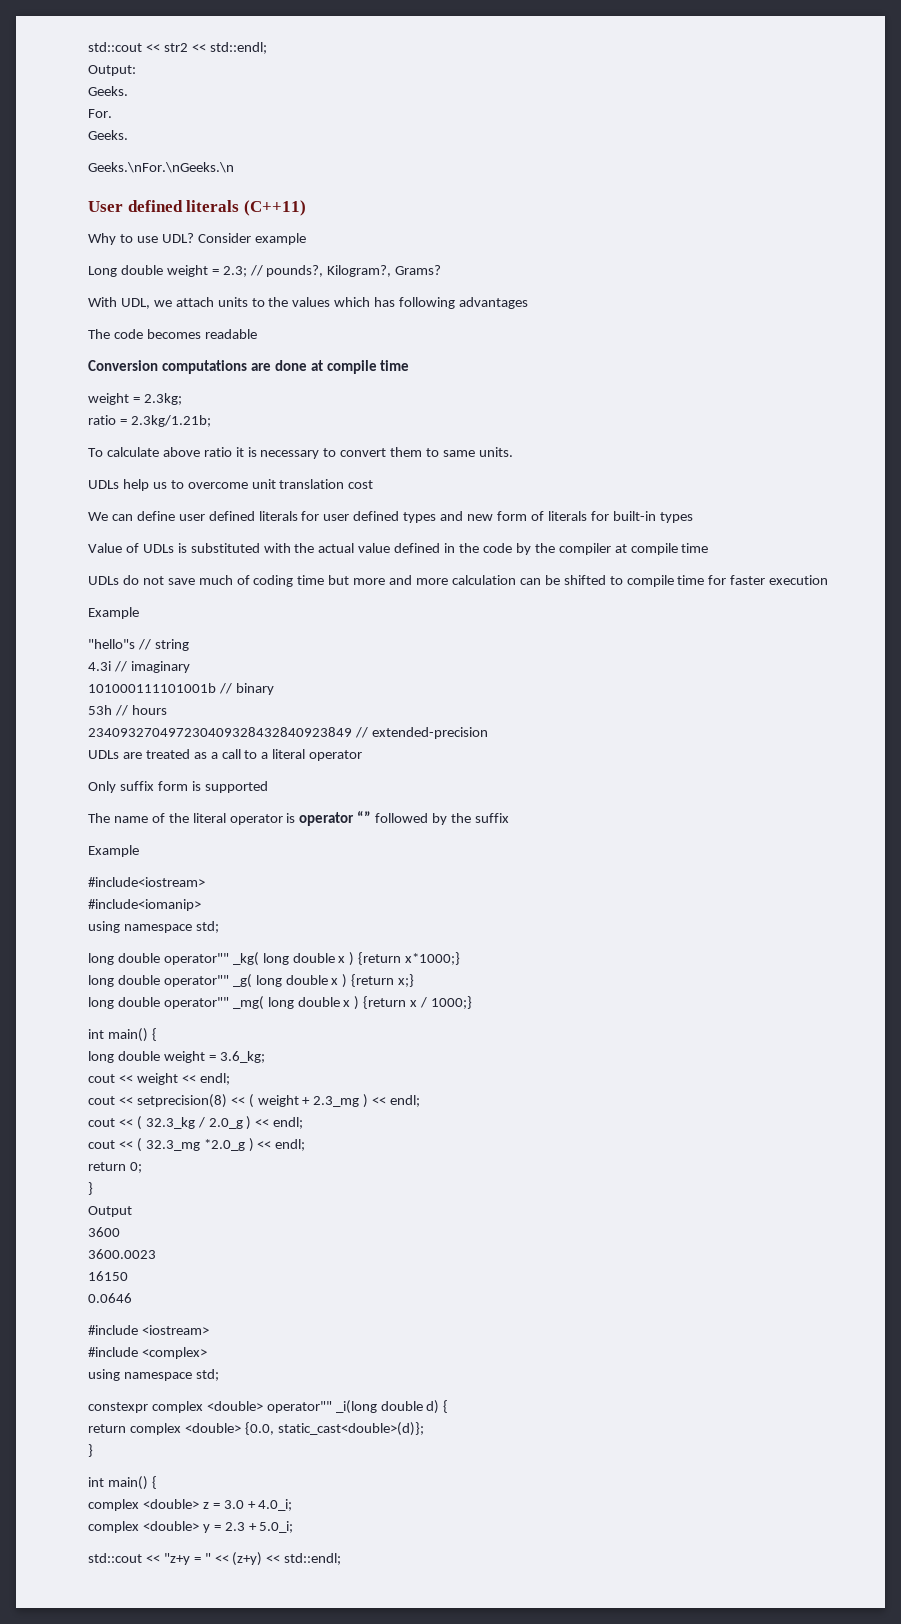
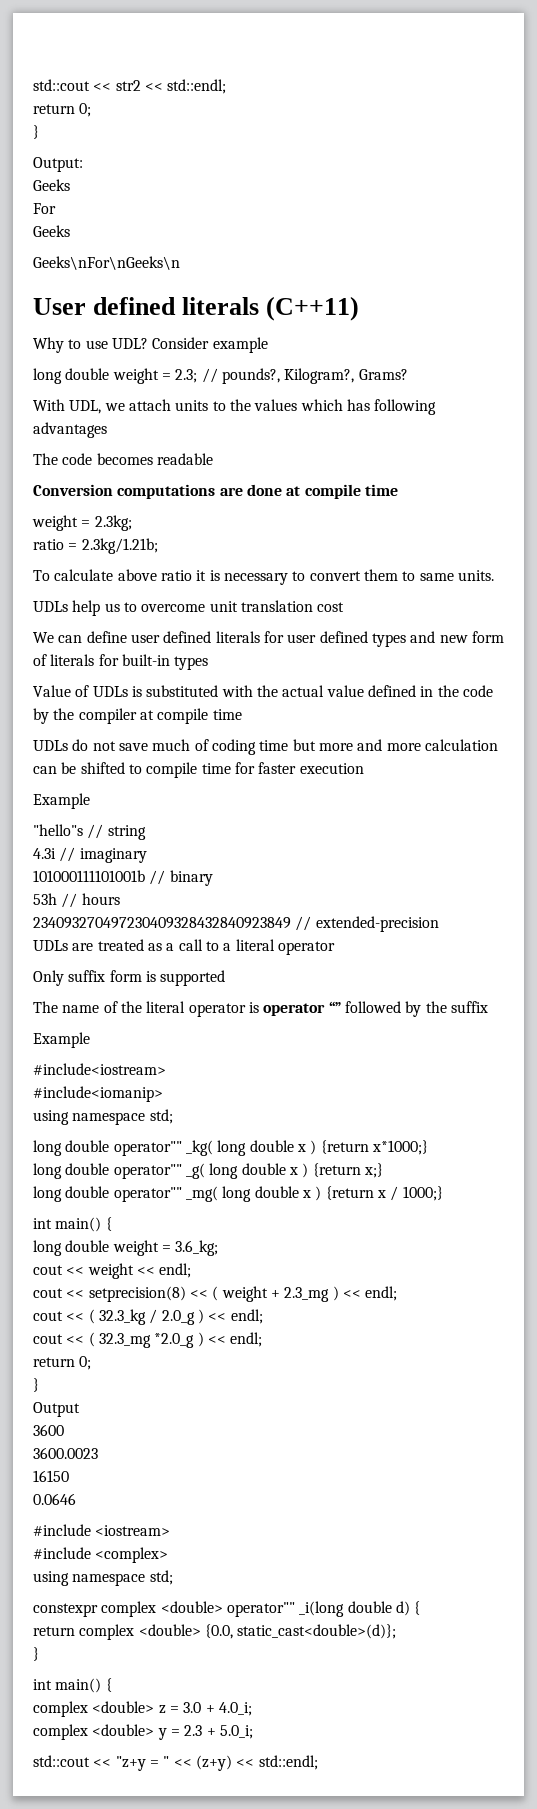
  std::cout << str2 << std::endl;
+ return 0;
+ }
  Output:
- Geeks.
- For.
- Geeks.
- Geeks.\nFor.\nGeeks.\n
+ Geeks
+ For
+ Geeks
+ Geeks\nFor\nGeeks\n
- Long double weight = 2.3; // pounds?, Kilogram?, Grams?
+ long double weight = 2.3; // pounds?, Kilogram?, Grams?

